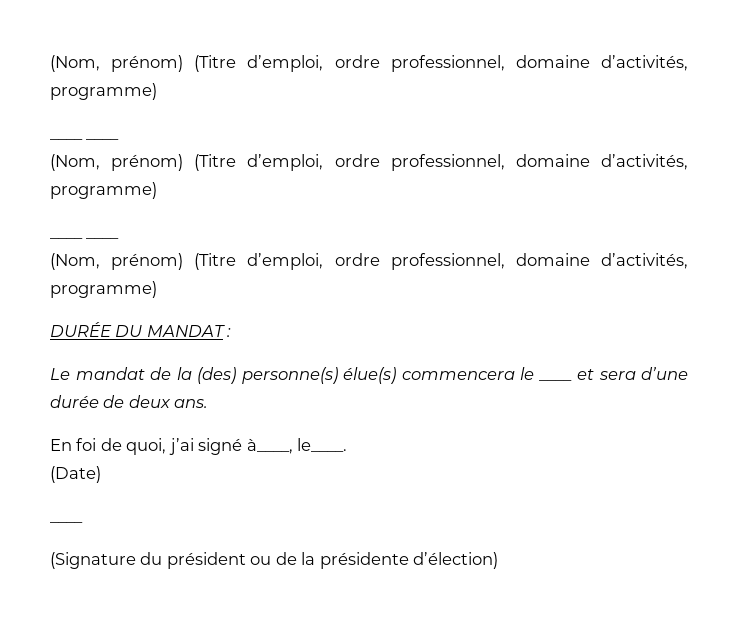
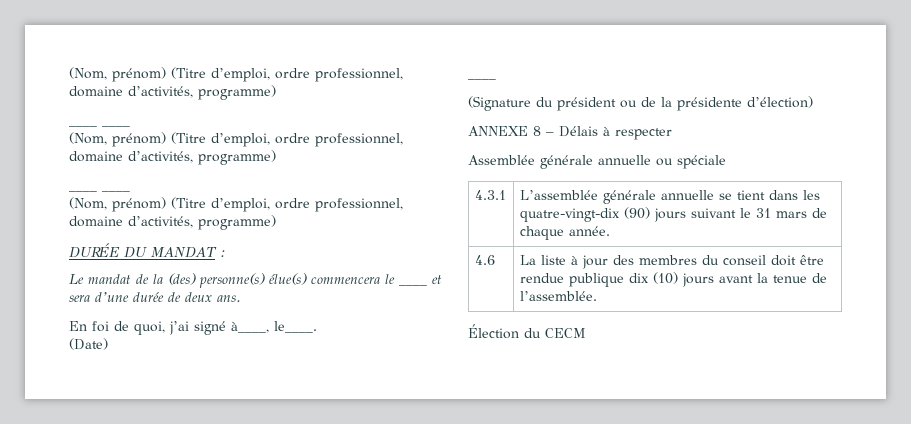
+ ANNEXE 8 – Délais à respecter
+ Assemblée générale annuelle ou spéciale
+ 4.3.1 | L’assemblée générale annuelle se tient dans les quatre-vingt-dix (90) jours suivant le 31 mars de chaque année.
+ 4.6 | La liste à jour des membres du conseil doit être rendue publique dix (10) jours avant la tenue de l’assemblée.
+ Élection du CECM

